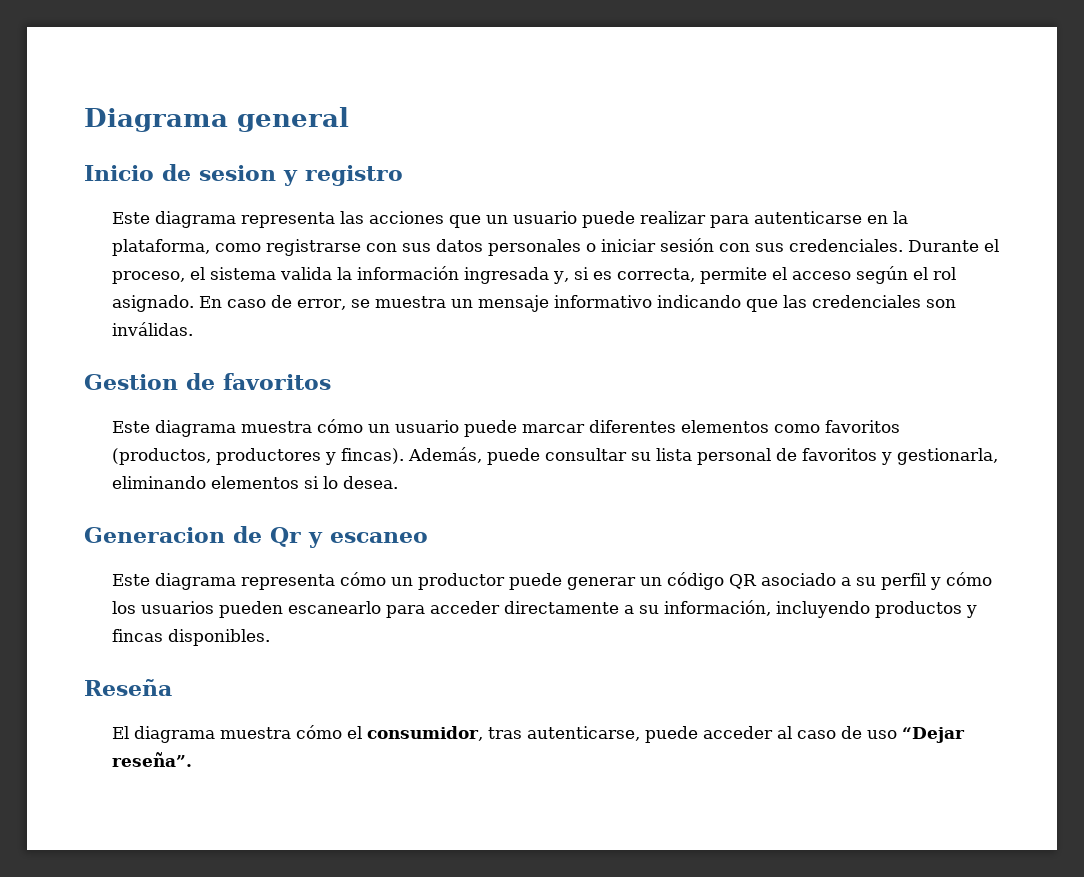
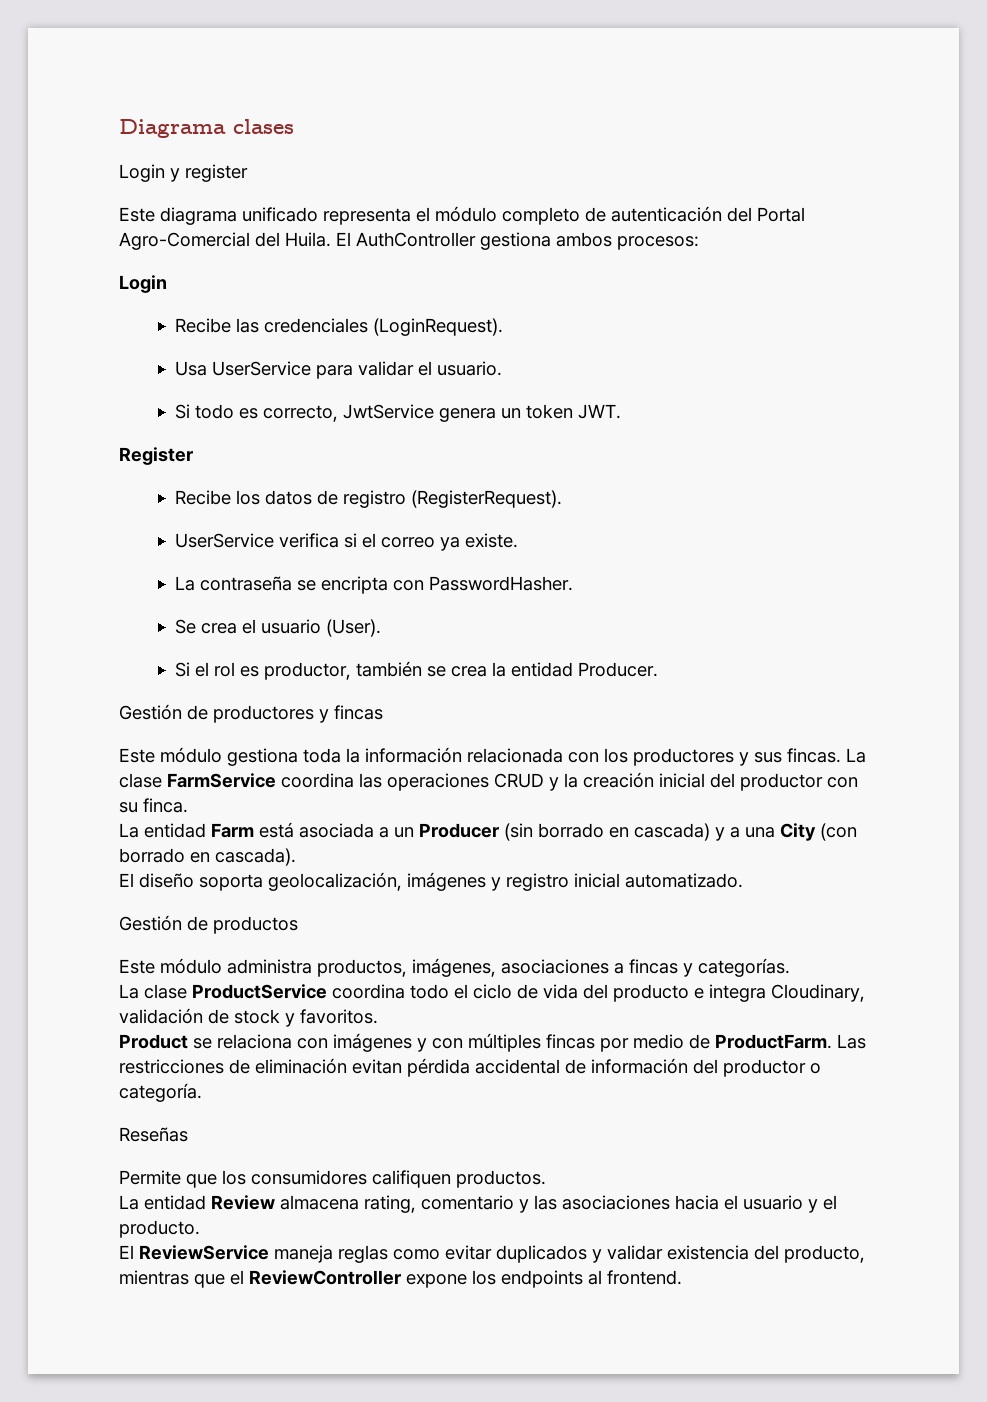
- Diagrama general
- Inicio de sesion y registro
- Este diagrama representa las acciones que un usuario puede realizar para autenticarse en la plataforma, como registrarse con sus datos personales o iniciar sesión con sus credenciales. Durante el proceso, el sistema valida la información ingresada y, si es correcta, permite el acceso según el rol asignado. En caso de error, se muestra un mensaje informativo indicando que las credenciales son inválidas.
- Gestion de favoritos
- Este diagrama muestra cómo un usuario puede marcar diferentes elementos como favoritos (productos, productores y fincas). Además, puede consultar su lista personal de favoritos y gestionarla, eliminando elementos si lo desea.
- Generacion de Qr y escaneo
- Este diagrama representa cómo un productor puede generar un código QR asociado a su perfil y cómo los usuarios pueden escanearlo para acceder directamente a su información, incluyendo productos y fincas disponibles.
- Reseña
- El diagrama muestra cómo el consumidor, tras autenticarse, puede acceder al caso de uso “Dejar reseña”.
+ Diagrama clases
+ Login y register
+ Este diagrama unificado representa el módulo completo de autenticación del Portal Agro-Comercial del Huila. El AuthController gestiona ambos procesos:
+ Login
+ Recibe las credenciales (LoginRequest).
+ Usa UserService para validar el usuario.
+ Si todo es correcto, JwtService genera un token JWT.
+ Register
+ Recibe los datos de registro (RegisterRequest).
+ UserService verifica si el correo ya existe.
+ La contraseña se encripta con PasswordHasher.
+ Se crea el usuario (User).
+ Si el rol es productor, también se crea la entidad Producer.
+ Gestión de productores y fincas
+ Este módulo gestiona toda la información relacionada con los productores y sus fincas. La clase FarmService coordina las operaciones CRUD y la creación inicial del productor con su finca.
+ La entidad Farm está asociada a un Producer (sin borrado en cascada) y a una City (con borrado en cascada).
+ El diseño soporta geolocalización, imágenes y registro inicial automatizado.
+ Gestión de productos
+ Este módulo administra productos, imágenes, asociaciones a fincas y categorías.
+ La clase ProductService coordina todo el ciclo de vida del producto e integra Cloudinary, validación de stock y favoritos.
+ Product se relaciona con imágenes y con múltiples fincas por medio de ProductFarm. Las restricciones de eliminación evitan pérdida accidental de información del productor o categoría.
+ Reseñas
+ Permite que los consumidores califiquen productos.
+ La entidad Review almacena rating, comentario y las asociaciones hacia el usuario y el producto.
+ El ReviewService maneja reglas como evitar duplicados y validar existencia del producto, mientras que el ReviewController expone los endpoints al frontend.

